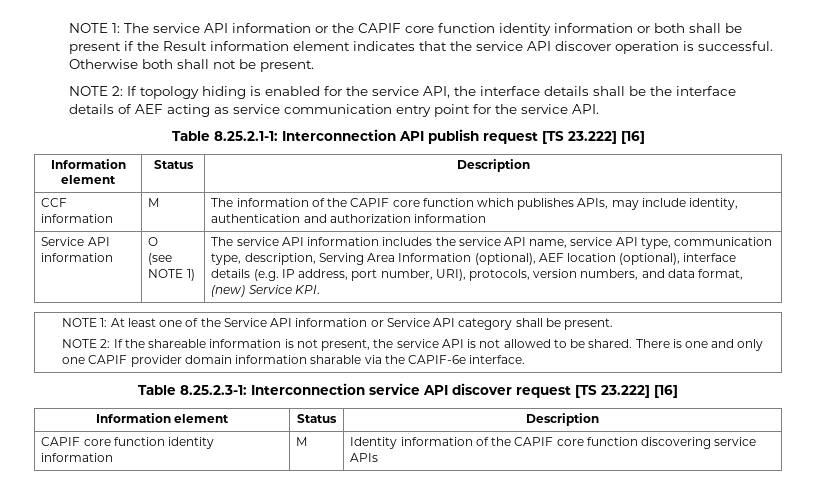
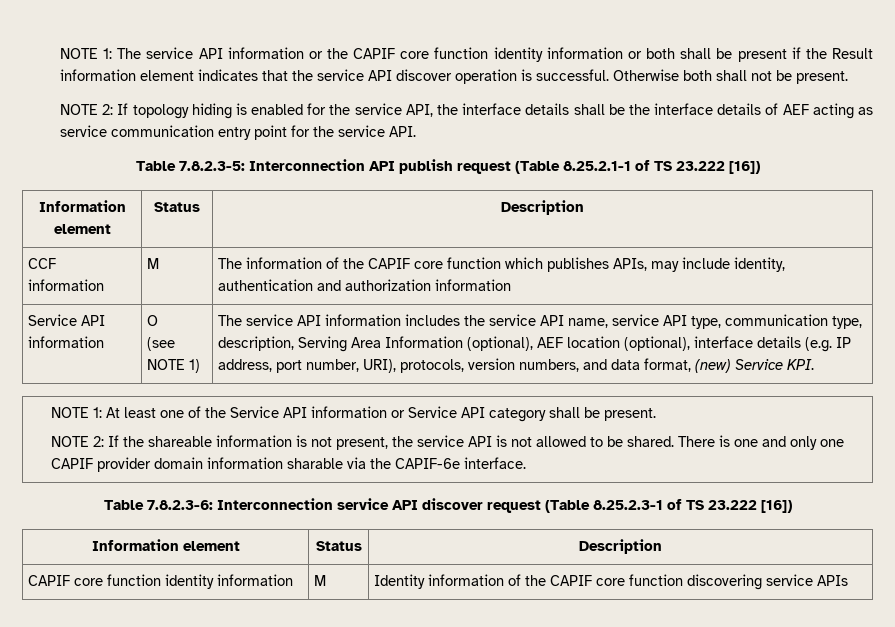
- Table 8.25.2.1-1: Interconnection API publish request [TS 23.222] [16]
+ Table 7.8.2.3-5: Interconnection API publish request (Table 8.25.2.1-1 of TS 23.222 [16])
- Table 8.25.2.3-1: Interconnection service API discover request [TS 23.222] [16]
+ Table 7.8.2.3-6: Interconnection service API discover request (Table 8.25.2.3-1 of TS 23.222 [16])

